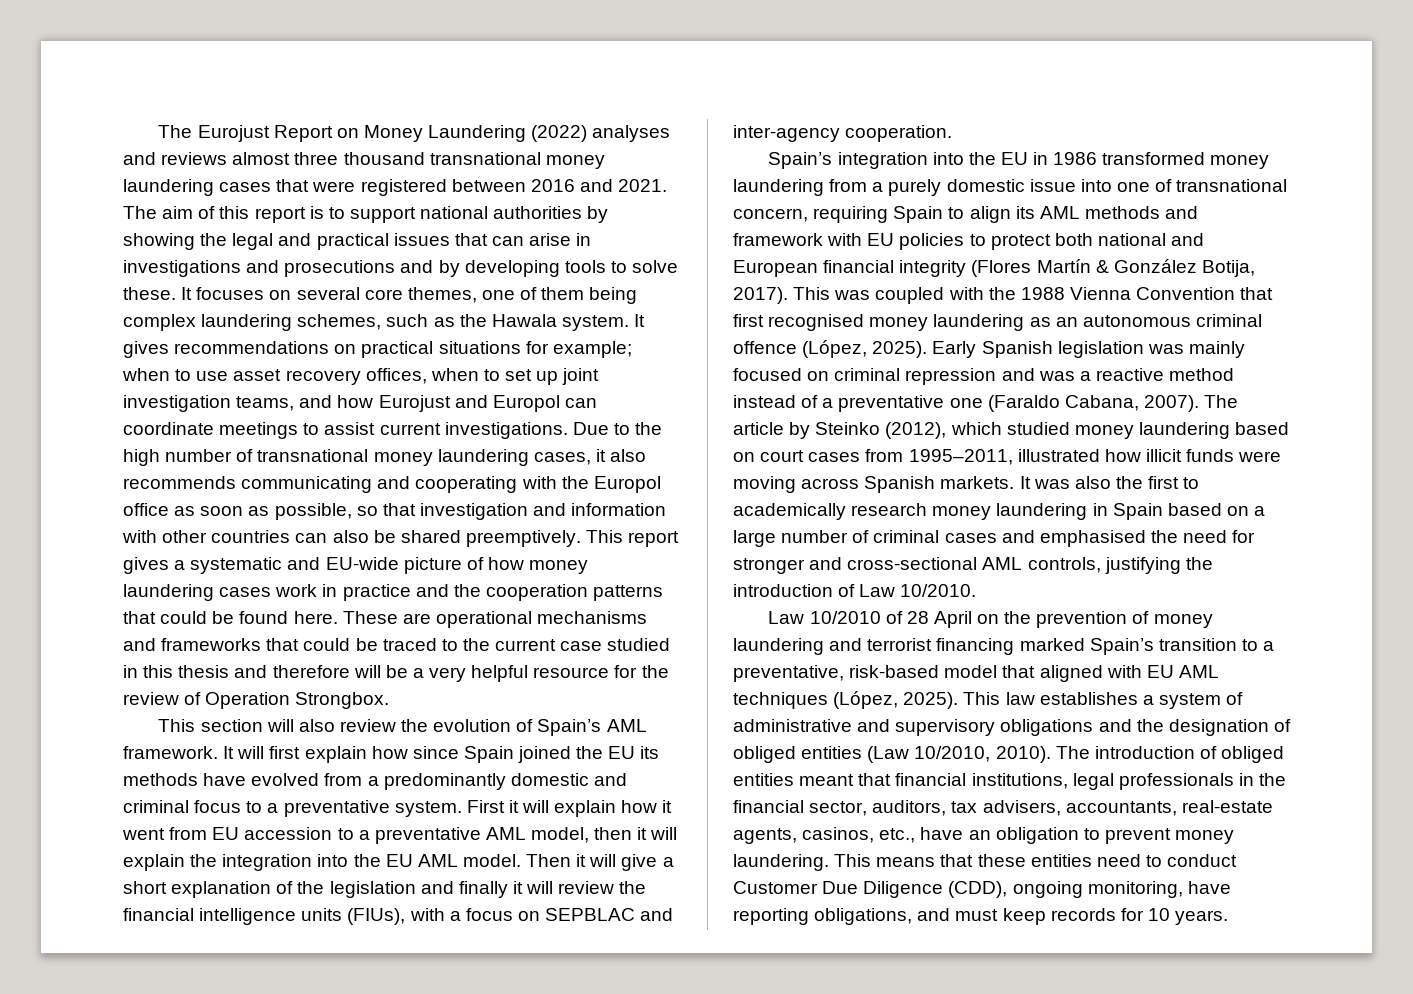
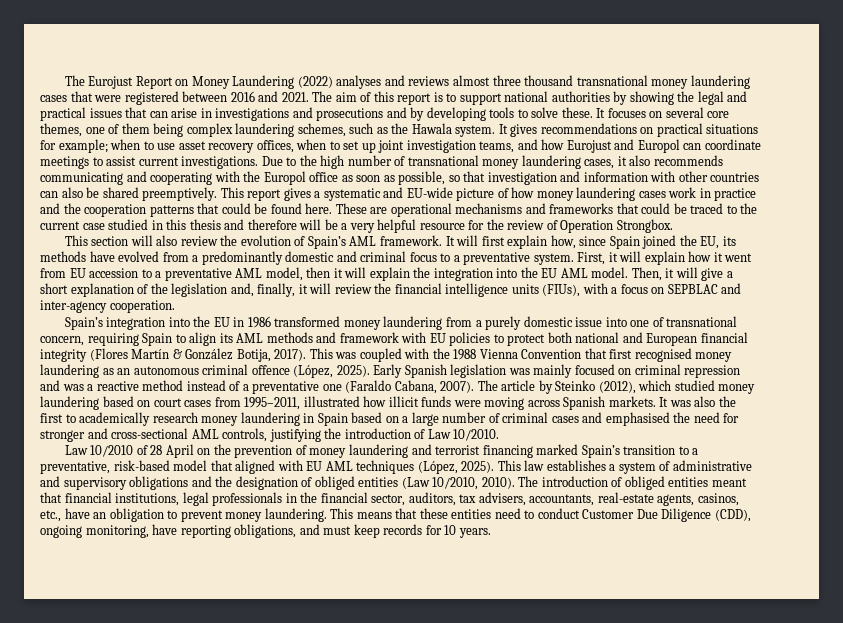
- It will first explain how since Spain joined the EU its methods have evolved from a predominantly domestic and criminal focus to a preventative system.
+ It will first explain how, since Spain joined the EU, its methods have evolved from a predominantly domestic and criminal focus to a preventative system.
- First it will explain how it went from EU accession to a preventative AML model, then it will explain the integration into the EU AML model.
+ First, it will explain how it went from EU accession to a preventative AML model, then it will explain the integration into the EU AML model.
- Then it will give a short explanation of the legislation and finally it will review the financial intelligence units (FIUs), with a focus on SEPBLAC and inter-agency cooperation.
+ Then, it will give a short explanation of the legislation and, finally, it will review the financial intelligence units (FIUs), with a focus on SEPBLAC and inter-agency cooperation.

